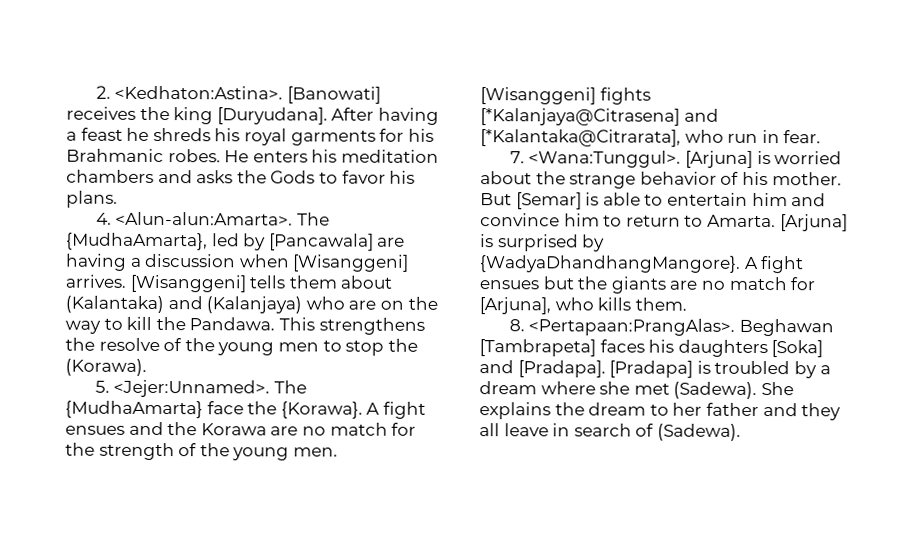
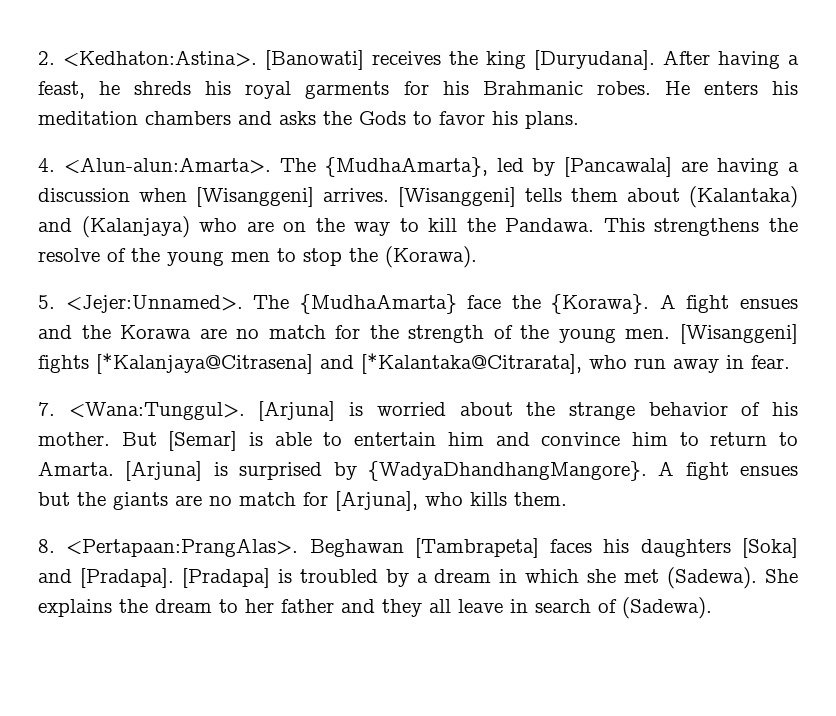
- After having a feast he shreds his royal garments for his Brahmanic robes.
+ After having a feast, he shreds his royal garments for his Brahmanic robes.
- [Wisanggeni] fights [*Kalanjaya@Citrasena] and [*Kalantaka@Citrarata], who run in fear.
+ [Wisanggeni] fights [*Kalanjaya@Citrasena] and [*Kalantaka@Citrarata], who run away in fear.
- [Pradapa] is troubled by a dream where she met (Sadewa).
+ [Pradapa] is troubled by a dream in which she met (Sadewa).

